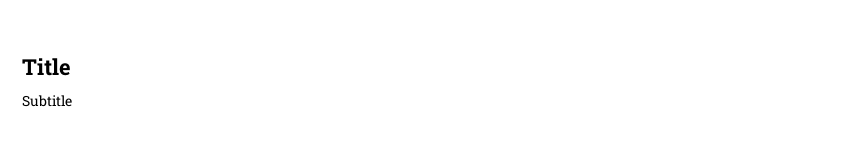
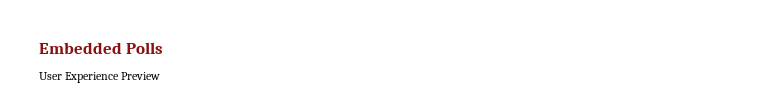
- Title
- Subtitle
+ Embedded Polls
+ User Experience Preview

